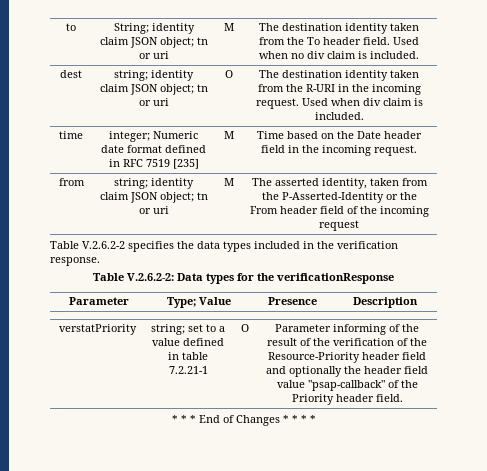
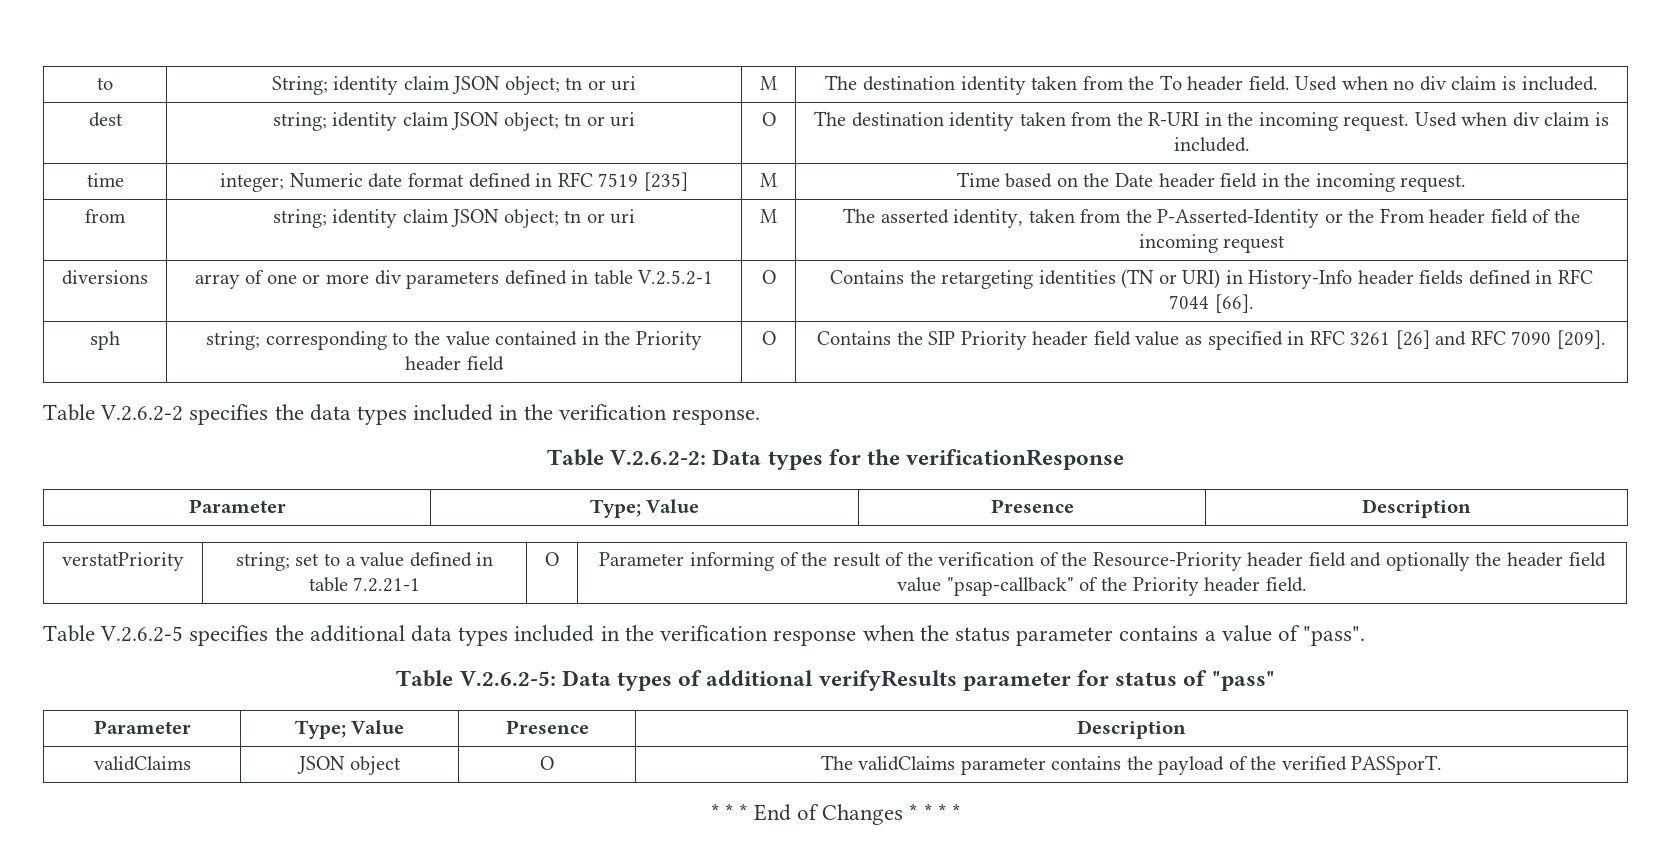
+ diversions | array of one or more div parameters defined in table V.2.5.2-1 | O | Contains the retargeting identities (TN or URI) in History-Info header fields defined in RFC 7044 [66].
+ sph | string; corresponding to the value contained in the Priority header field | O | Contains the SIP Priority header field value as specified in RFC 3261 [26] and RFC 7090 [209].
+ Table V.2.6.2-5 specifies the additional data types included in the verification response when the status parameter contains a value of "pass".
+ Table V.2.6.2-5: Data types of additional verifyResults parameter for status of "pass"
+ Parameter | Type; Value | Presence | Description
+ validClaims | JSON object | O | The validClaims parameter contains the payload of the verified PASSporT.

